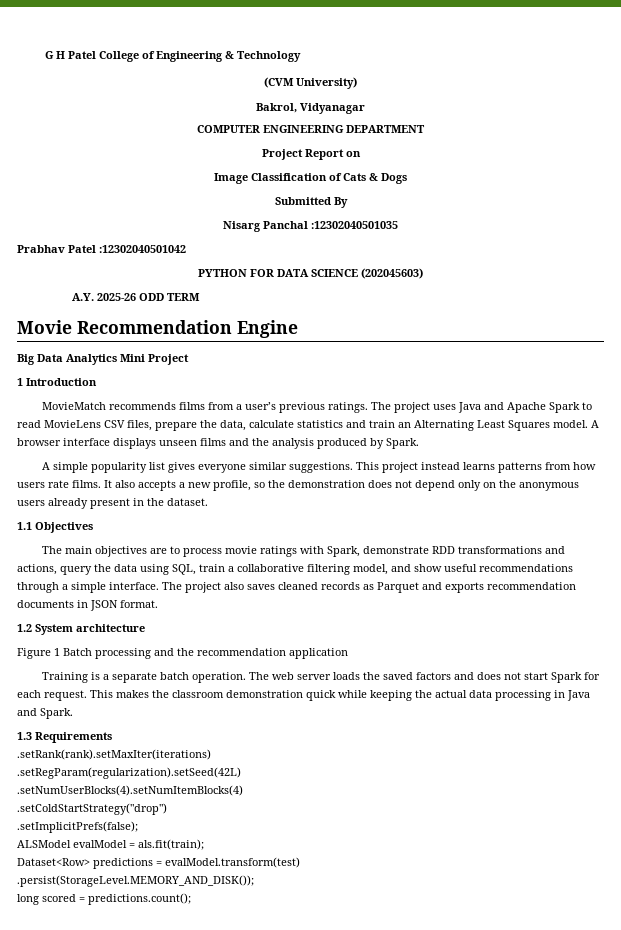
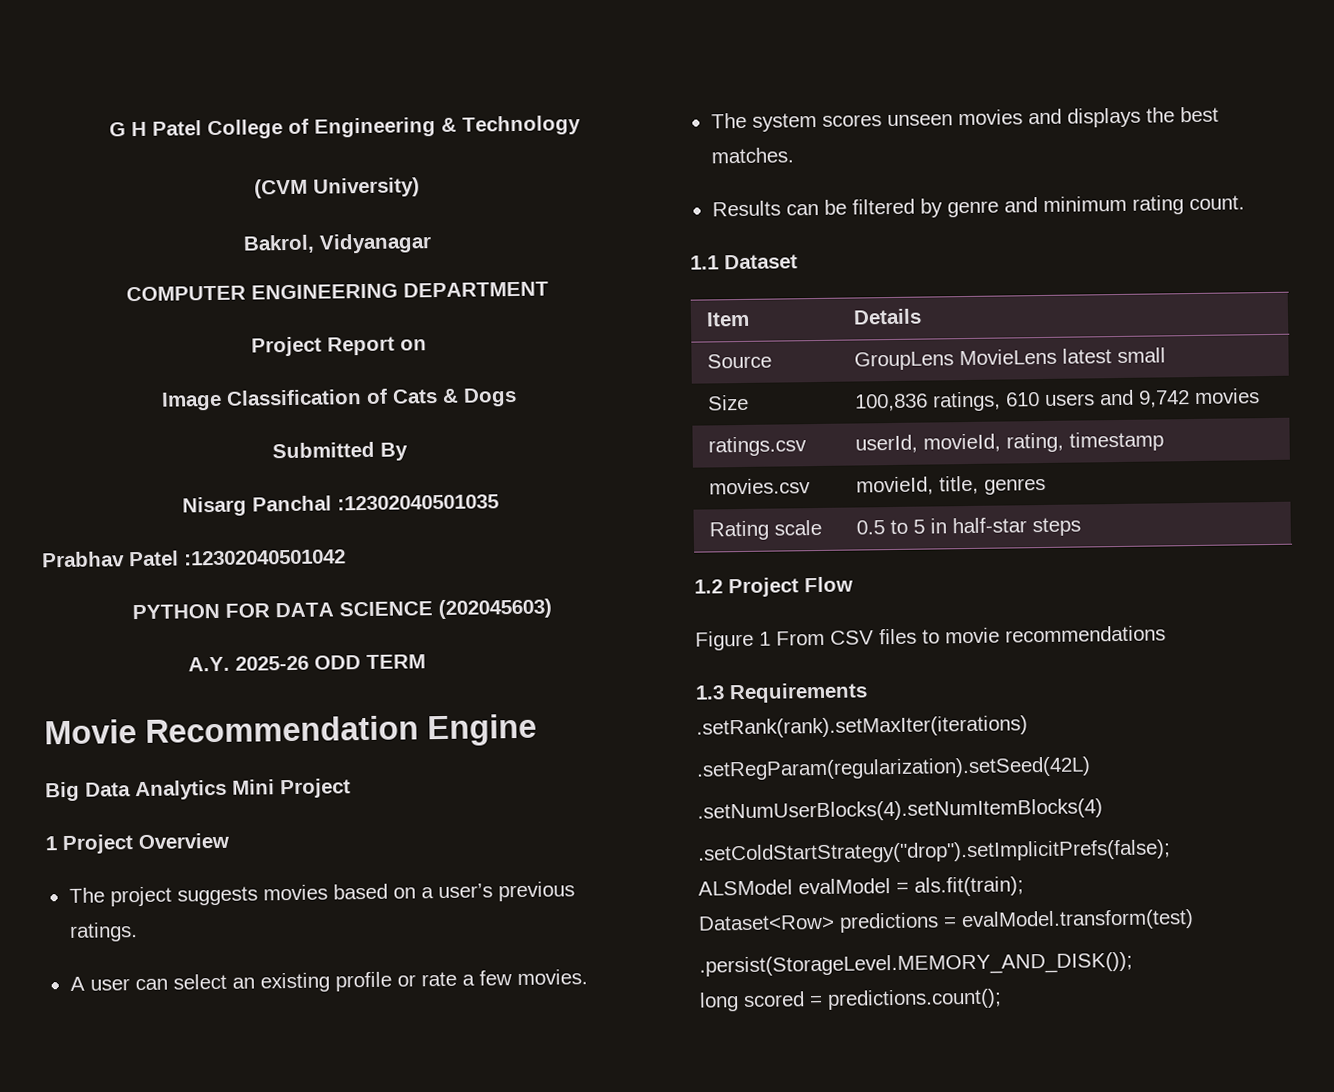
- 1 Introduction
- MovieMatch recommends films from a user’s previous ratings. The project uses Java and Apache Spark to read MovieLens CSV files, prepare the data, calculate statistics and train an Alternating Least Squares model. A browser interface displays unseen films and the analysis produced by Spark.
- A simple popularity list gives everyone similar suggestions. This project instead learns patterns from how users rate films. It also accepts a new profile, so the demonstration does not depend only on the anonymous users already present in the dataset.
- 1.1 Objectives
- The main objectives are to process movie ratings with Spark, demonstrate RDD transformations and actions, query the data using SQL, train a collaborative filtering model, and show useful recommendations through a simple interface. The project also saves cleaned records as Parquet and exports recommendation documents in JSON format.
+ 1 Project Overview
+ The project suggests movies based on a user’s previous ratings.
+ A user can select an existing profile or rate a few movies.
+ The system scores unseen movies and displays the best matches.
+ Results can be filtered by genre and minimum rating count.
+ 1.1 Dataset
+ Item | Details
+ Source | GroupLens MovieLens latest small
+ Size | 100,836 ratings, 610 users and 9,742 movies
+ ratings.csv | userId, movieId, rating, timestamp
+ movies.csv | movieId, title, genres
+ Rating scale | 0.5 to 5 in half-star steps
- 1.2 System architecture
+ 1.2 Project Flow
- Figure 1 Batch processing and the recommendation application
- Training is a separate batch operation. The web server loads the saved factors and does not start Spark for each request. This makes the classroom demonstration quick while keeping the actual data processing in Java and Spark.
+ Figure 1 From CSV files to movie recommendations
- .setColdStartStrategy("drop")
- .setImplicitPrefs(false);
+ .setColdStartStrategy("drop").setImplicitPrefs(false);

